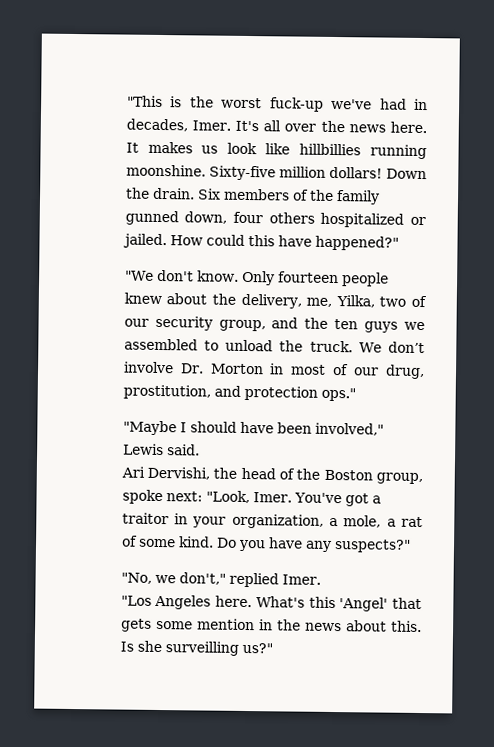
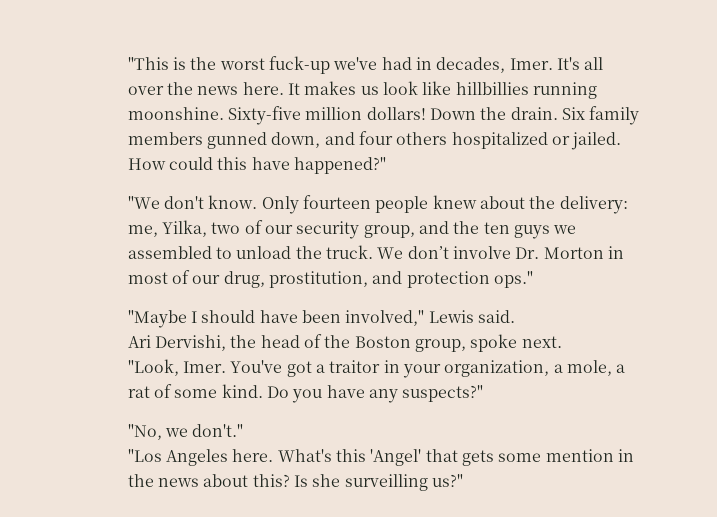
- Six members of the family gunned down, four others hospitalized or jailed.
+ Six family members gunned down, and four others hospitalized or jailed.
- Only fourteen people knew about the delivery, me, Yilka, two of our security group, and the ten guys we assembled to unload the truck.
+ Only fourteen people knew about the delivery: me, Yilka, two of our security group, and the ten guys we assembled to unload the truck.
- Ari Dervishi, the head of the Boston group, spoke next: "Look, Imer.
+ Ari Dervishi, the head of the Boston group, spoke next.
+ "Look, Imer.
- "No, we don't," replied Imer.
+ "No, we don't."
- What's this 'Angel' that gets some mention in the news about this.
+ What's this 'Angel' that gets some mention in the news about this?

